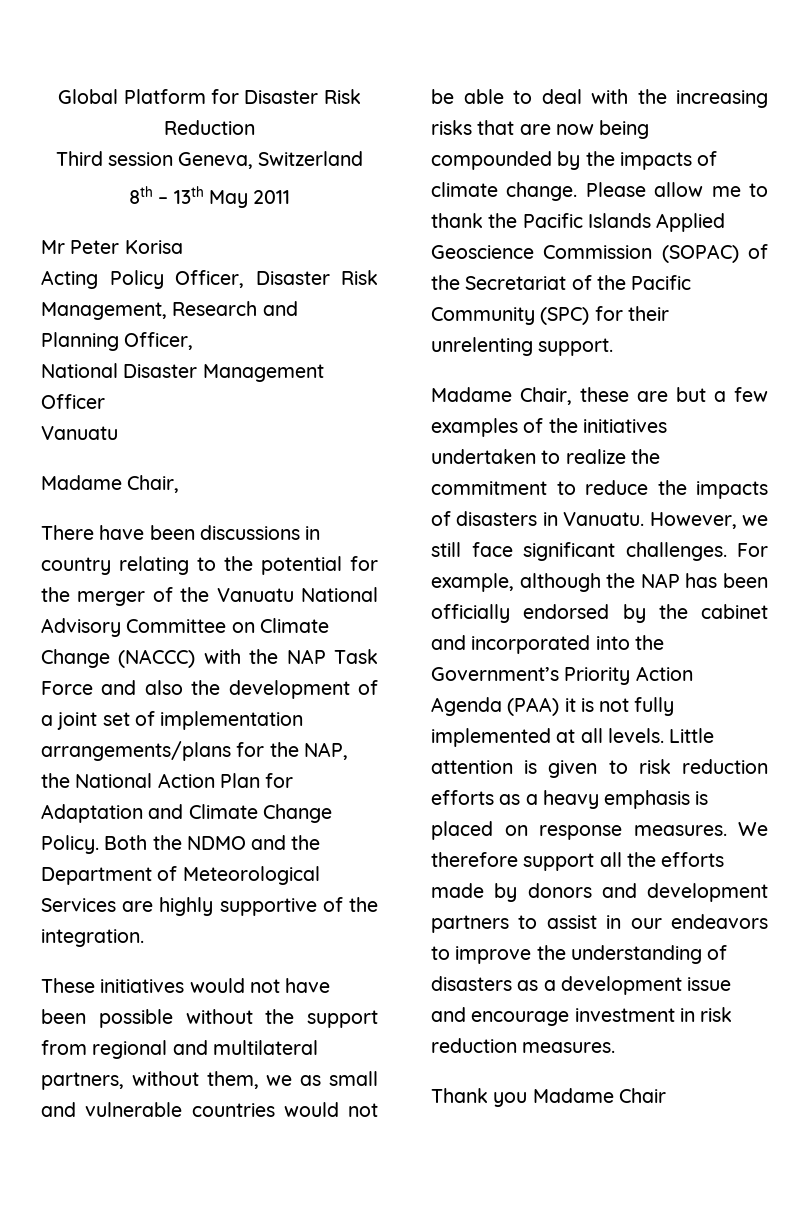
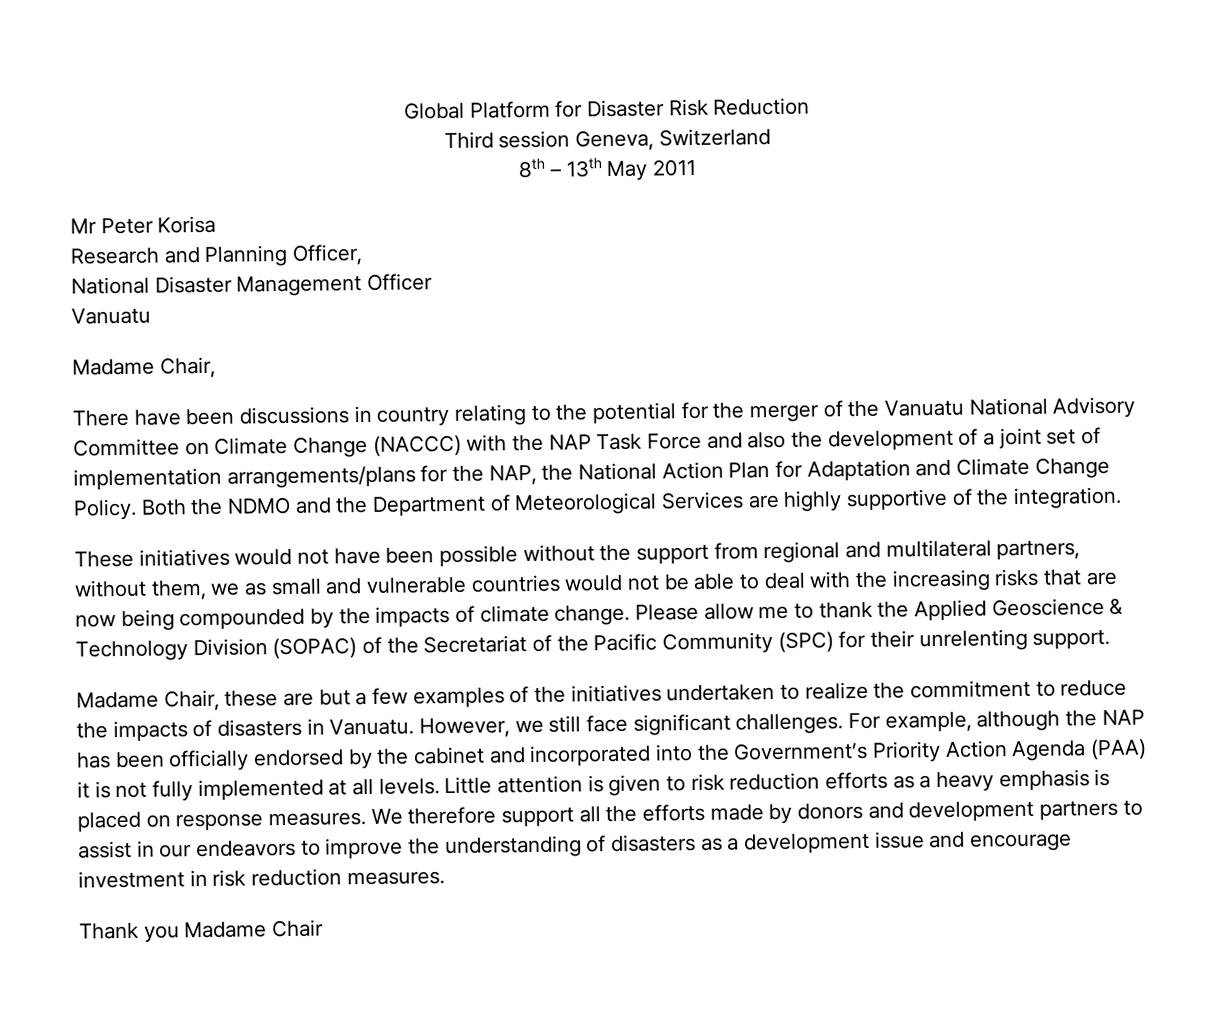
- Acting Policy Officer, Disaster Risk Management, Research and Planning Officer,
+ Research and Planning Officer,
- Please allow me to thank the Pacific Islands Applied Geoscience Commission (SOPAC) of the Secretariat of the Pacific Community (SPC) for their unrelenting support.
+ Please allow me to thank the Applied Geoscience & Technology Division (SOPAC) of the Secretariat of the Pacific Community (SPC) for their unrelenting support.

